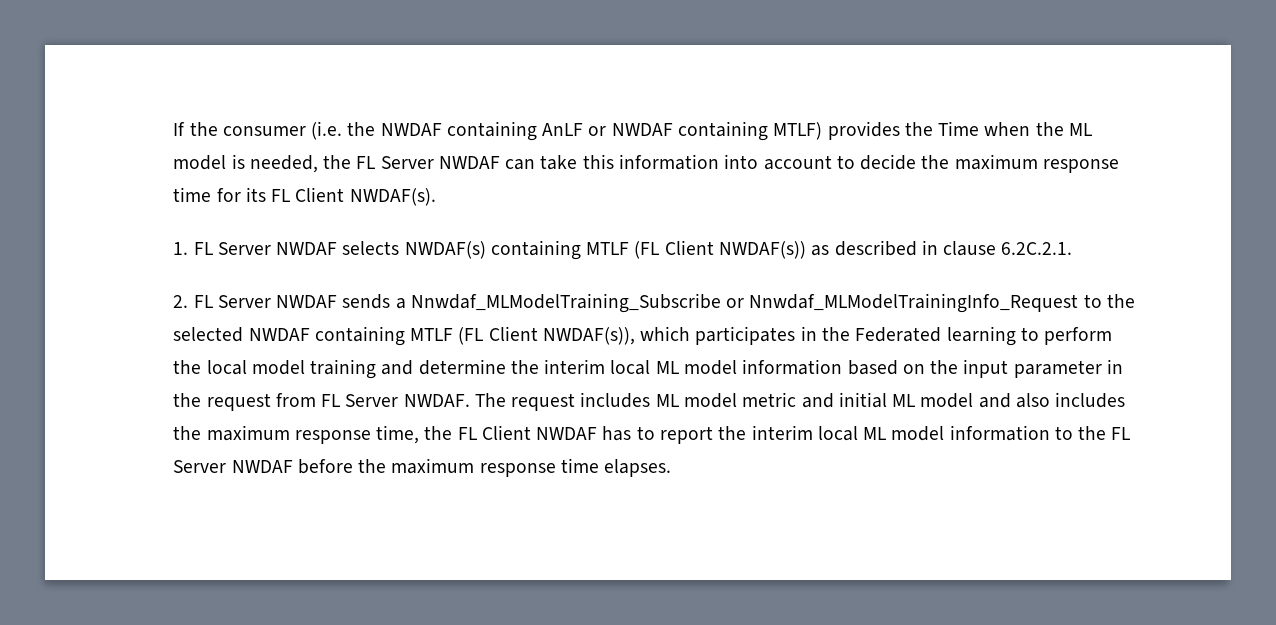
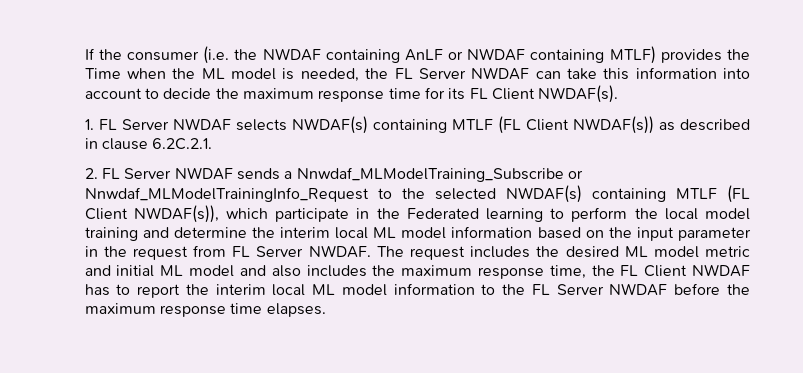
- 2. FL Server NWDAF sends a Nnwdaf_MLModelTraining_Subscribe or Nnwdaf_MLModelTrainingInfo_Request to the selected NWDAF containing MTLF (FL Client NWDAF(s)), which participates in the Federated learning to perform the local model training and determine the interim local ML model information based on the input parameter in the request from FL Server NWDAF.
+ 2. FL Server NWDAF sends a Nnwdaf_MLModelTraining_Subscribe or Nnwdaf_MLModelTrainingInfo_Request to the selected NWDAF(s) containing MTLF (FL Client NWDAF(s)), which participate in the Federated learning to perform the local model training and determine the interim local ML model information based on the input parameter in the request from FL Server NWDAF.
- The request includes ML model metric and initial ML model and also includes the maximum response time, the FL Client NWDAF has to report the interim local ML model information to the FL Server NWDAF before the maximum response time elapses.
+ The request includes the desired ML model metric and initial ML model and also includes the maximum response time, the FL Client NWDAF has to report the interim local ML model information to the FL Server NWDAF before the maximum response time elapses.

